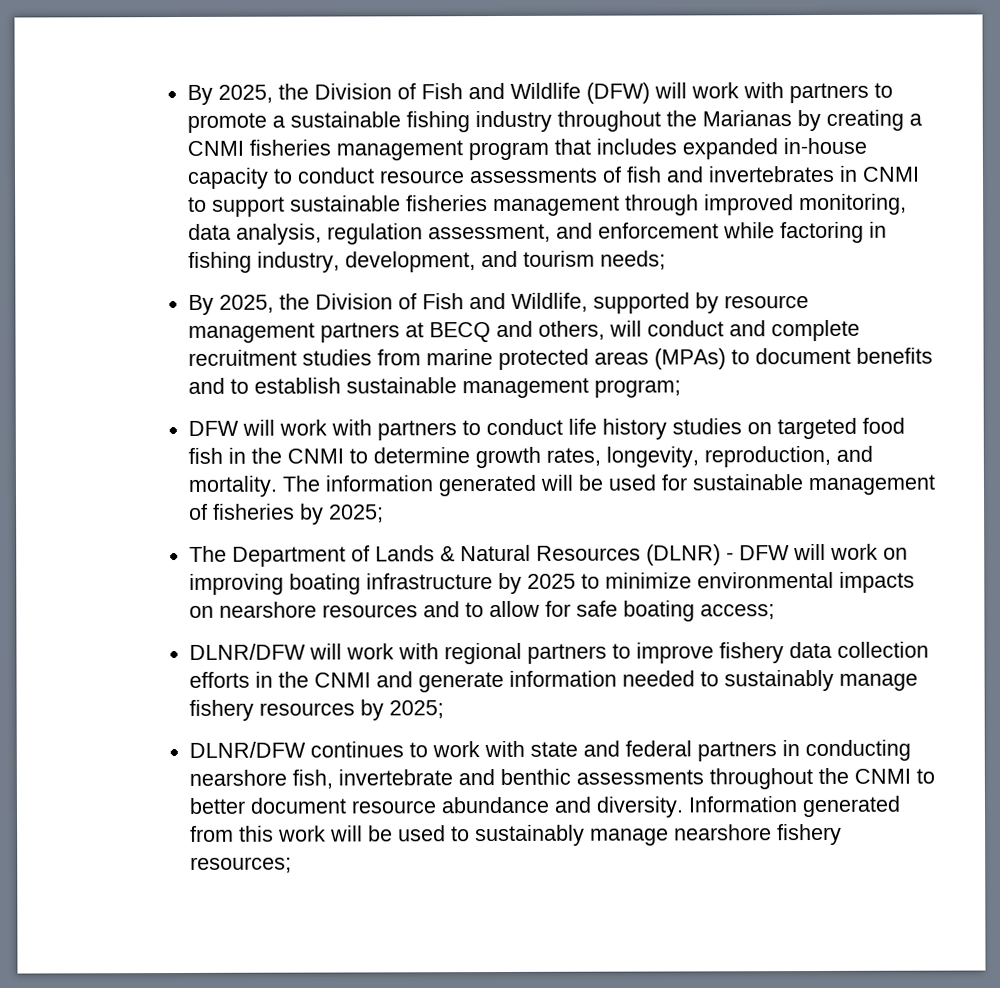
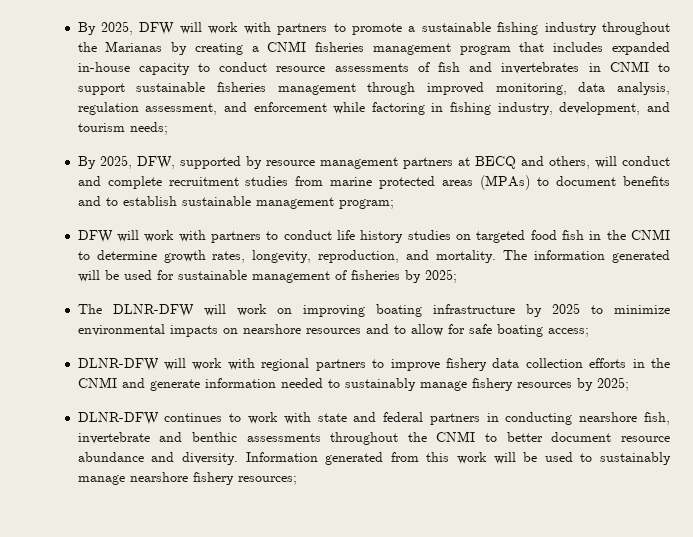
- By 2025, the Division of Fish and Wildlife (DFW) will work with partners to promote a sustainable fishing industry throughout the Marianas by creating a CNMI fisheries management program that includes expanded in-house capacity to conduct resource assessments of fish and invertebrates in CNMI to support sustainable fisheries management through improved monitoring, data analysis, regulation assessment, and enforcement while factoring in fishing industry, development, and tourism needs;
+ By 2025, DFW will work with partners to promote a sustainable fishing industry throughout the Marianas by creating a CNMI fisheries management program that includes expanded in-house capacity to conduct resource assessments of fish and invertebrates in CNMI to support sustainable fisheries management through improved monitoring, data analysis, regulation assessment, and enforcement while factoring in fishing industry, development, and tourism needs;
- By 2025, the Division of Fish and Wildlife, supported by resource management partners at BECQ and others, will conduct and complete recruitment studies from marine protected areas (MPAs) to document benefits and to establish sustainable management program;
+ By 2025, DFW, supported by resource management partners at BECQ and others, will conduct and complete recruitment studies from marine protected areas (MPAs) to document benefits and to establish sustainable management program;
- The Department of Lands & Natural Resources (DLNR) - DFW will work on improving boating infrastructure by 2025 to minimize environmental impacts on nearshore resources and to allow for safe boating access;
+ The DLNR-DFW will work on improving boating infrastructure by 2025 to minimize environmental impacts on nearshore resources and to allow for safe boating access;
- DLNR/DFW will work with regional partners to improve fishery data collection efforts in the CNMI and generate information needed to sustainably manage fishery resources by 2025;
+ DLNR-DFW will work with regional partners to improve fishery data collection efforts in the CNMI and generate information needed to sustainably manage fishery resources by 2025;
- DLNR/DFW continues to work with state and federal partners in conducting nearshore fish, invertebrate and benthic assessments throughout the CNMI to better document resource abundance and diversity.
+ DLNR-DFW continues to work with state and federal partners in conducting nearshore fish, invertebrate and benthic assessments throughout the CNMI to better document resource abundance and diversity.

